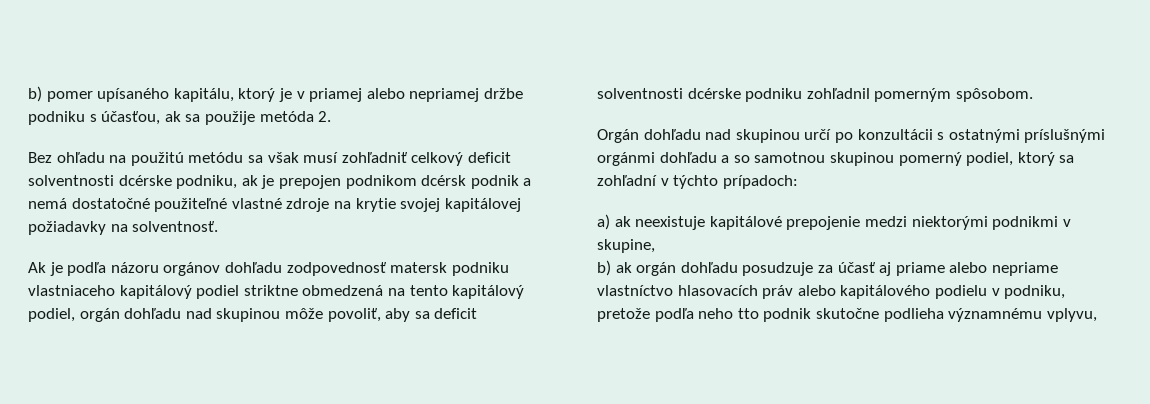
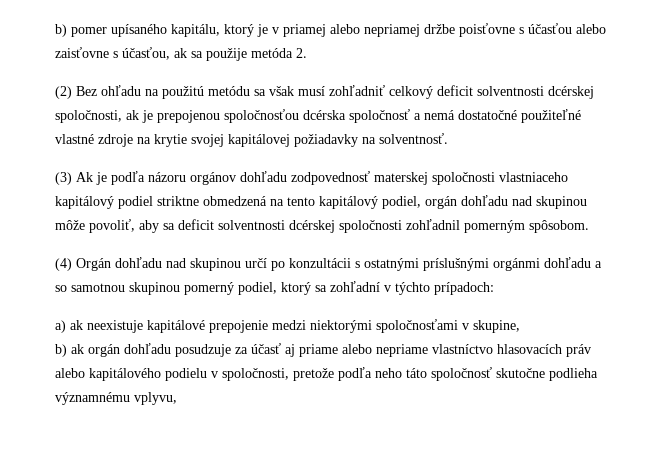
- b) pomer upísaného kapitálu, ktorý je v priamej alebo nepriamej držbe podniku s účasťou, ak sa použije metóda 2.
+ b) pomer upísaného kapitálu, ktorý je v priamej alebo nepriamej držbe poisťovne s účasťou alebo zaisťovne s účasťou, ak sa použije metóda 2.
- Bez ohľadu na použitú metódu sa však musí zohľadniť celkový deficit solventnosti dcérske podniku, ak je prepojen podnikom dcérsk podnik a nemá dostatočné použiteľné vlastné zdroje na krytie svojej kapitálovej požiadavky na solventnosť.
+ (2) Bez ohľadu na použitú metódu sa však musí zohľadniť celkový deficit solventnosti dcérskej spoločnosti, ak je prepojenou spoločnosťou dcérska spoločnosť a nemá dostatočné použiteľné vlastné zdroje na krytie svojej kapitálovej požiadavky na solventnosť.
- Ak je podľa názoru orgánov dohľadu zodpovednosť matersk podniku vlastniaceho kapitálový podiel striktne obmedzená na tento kapitálový podiel, orgán dohľadu nad skupinou môže povoliť, aby sa deficit solventnosti dcérske podniku zohľadnil pomerným spôsobom.
+ (3) Ak je podľa názoru orgánov dohľadu zodpovednosť materskej spoločnosti vlastniaceho kapitálový podiel striktne obmedzená na tento kapitálový podiel, orgán dohľadu nad skupinou môže povoliť, aby sa deficit solventnosti dcérskej spoločnosti zohľadnil pomerným spôsobom.
- Orgán dohľadu nad skupinou určí po konzultácii s ostatnými príslušnými orgánmi dohľadu a so samotnou skupinou pomerný podiel, ktorý sa zohľadní v týchto prípadoch:
+ (4) Orgán dohľadu nad skupinou určí po konzultácii s ostatnými príslušnými orgánmi dohľadu a so samotnou skupinou pomerný podiel, ktorý sa zohľadní v týchto prípadoch:
- a) ak neexistuje kapitálové prepojenie medzi niektorými podnikmi v skupine,
+ a) ak neexistuje kapitálové prepojenie medzi niektorými spoločnosťami v skupine,
- b) ak orgán dohľadu posudzuje za účasť aj priame alebo nepriame vlastníctvo hlasovacích práv alebo kapitálového podielu v podniku, pretože podľa neho tto podnik skutočne podlieha významnému vplyvu,
+ b) ak orgán dohľadu posudzuje za účasť aj priame alebo nepriame vlastníctvo hlasovacích práv alebo kapitálového podielu v spoločnosti, pretože podľa neho táto spoločnosť skutočne podlieha významnému vplyvu,

